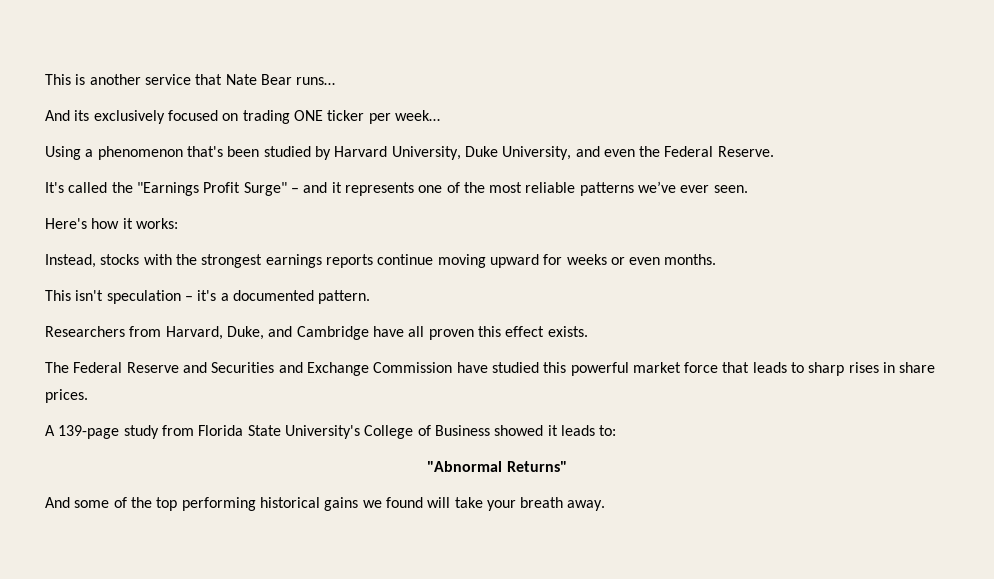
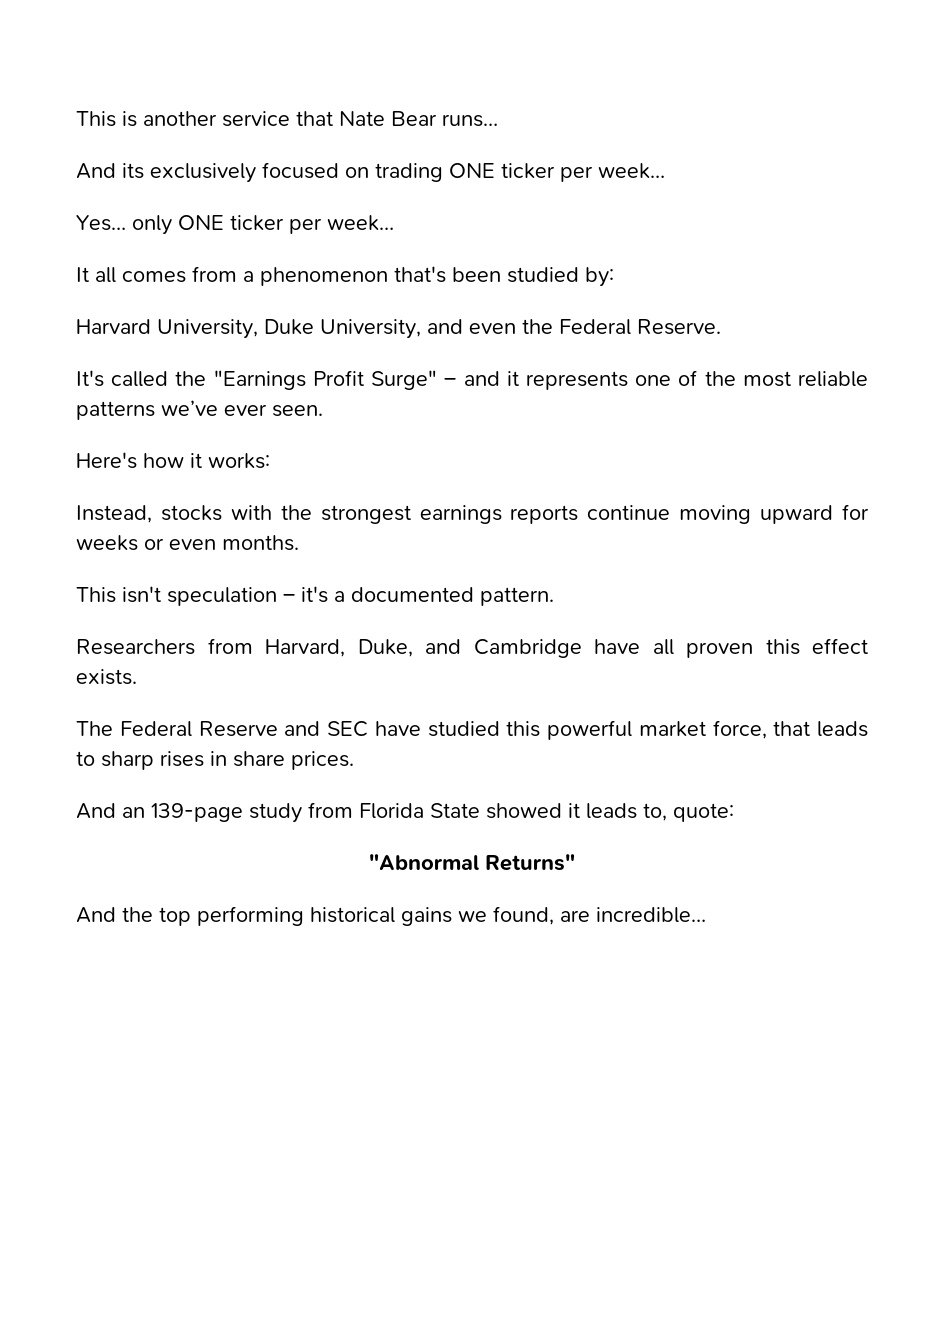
- Using a phenomenon that's been studied by Harvard University, Duke University, and even the Federal Reserve.
+ Yes… only ONE ticker per week…
+ It all comes from a phenomenon that's been studied by:
+ Harvard University, Duke University, and even the Federal Reserve.
- The Federal Reserve and Securities and Exchange Commission have studied this powerful market force that leads to sharp rises in share prices.
+ The Federal Reserve and SEC have studied this powerful market force, that leads to sharp rises in share prices.
- A 139-page study from Florida State University's College of Business showed it leads to:
+ And an 139-page study from Florida State showed it leads to, quote:
- And some of the top performing historical gains we found will take your breath away.
+ And the top performing historical gains we found, are incredible…

